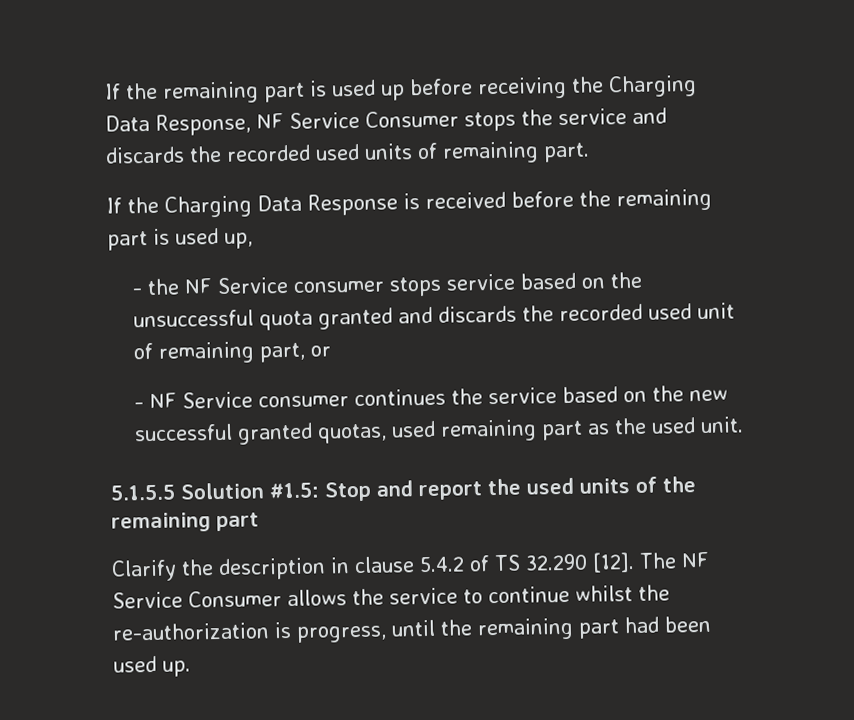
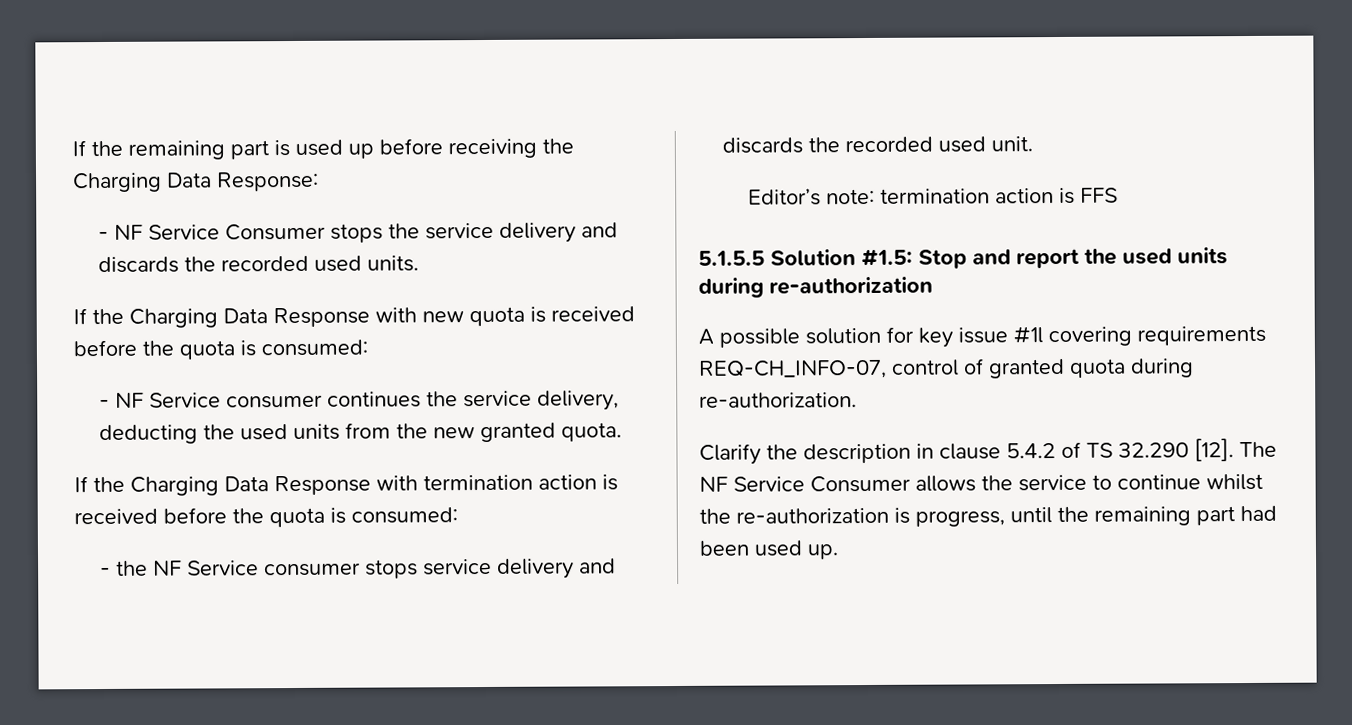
- If the remaining part is used up before receiving the Charging Data Response, NF Service Consumer stops the service and discards the recorded used units of remaining part.
- If the Charging Data Response is received before the remaining part is used up,
+ If the remaining part is used up before receiving the Charging Data Response:
+ - NF Service Consumer stops the service delivery and discards the recorded used units.
+ If the Charging Data Response with new quota is received before the quota is consumed:
+ - NF Service consumer continues the service delivery, deducting the used units from the new granted quota.
+ If the Charging Data Response with termination action is received before the quota is consumed:
- - the NF Service consumer stops service based on the unsuccessful quota granted and discards the recorded used unit of remaining part, or
- - NF Service consumer continues the service based on the new successful granted quotas, used remaining part as the used unit.
+ - the NF Service consumer stops service delivery and discards the recorded used unit.
+ Editor’s note: termination action is FFS
- 5.1.5.5 Solution #1.5: Stop and report the used units of the remaining part
+ 5.1.5.5 Solution #1.5: Stop and report the used units during re-authorization
+ A possible solution for key issue #1l covering requirements REQ-CH_INFO-07, control of granted quota during re-authorization.

